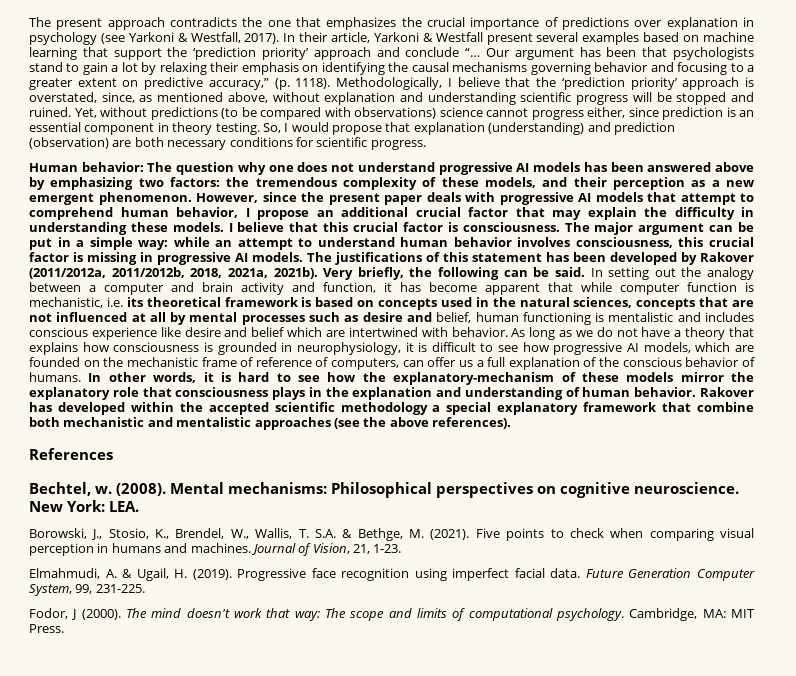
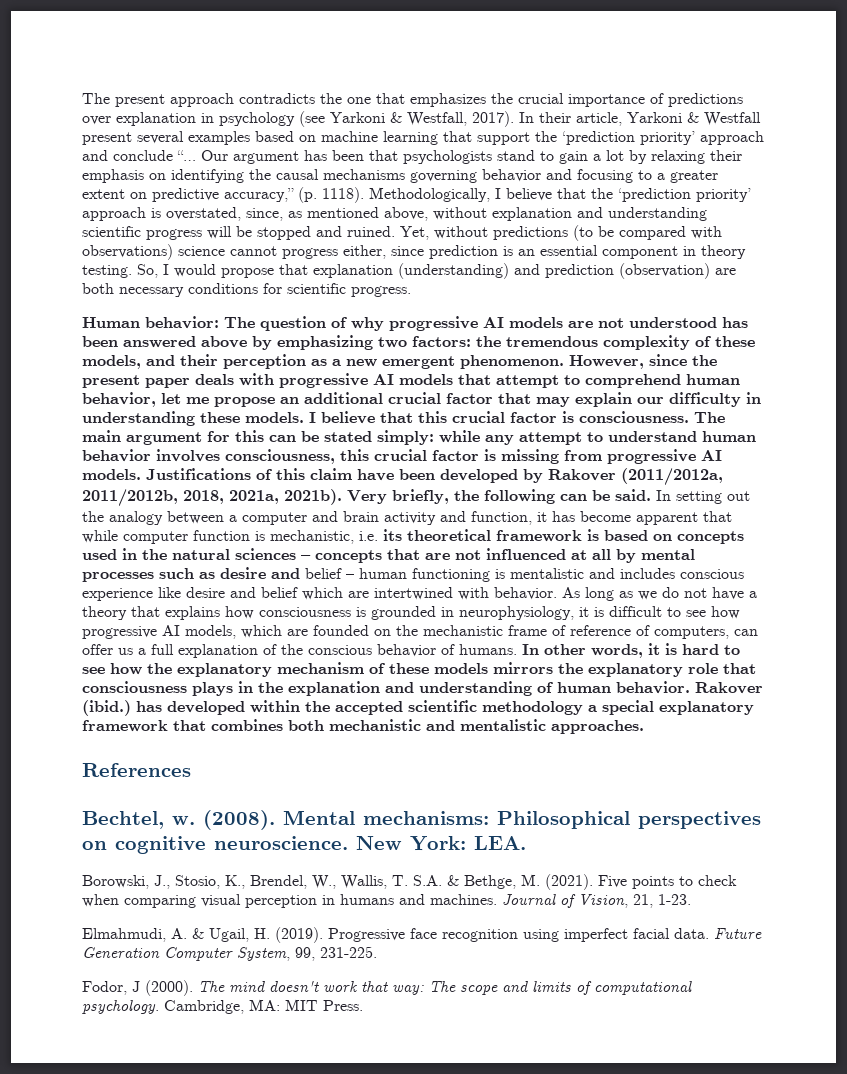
- Human behavior: The question why one does not understand progressive AI models has been answered above by emphasizing two factors: the tremendous complexity of these models, and their perception as a new emergent phenomenon.
+ Human behavior: The question of why progressive AI models are not understood has been answered above by emphasizing two factors: the tremendous complexity of these models, and their perception as a new emergent phenomenon.
- However, since the present paper deals with progressive AI models that attempt to comprehend human behavior, I propose an additional crucial factor that may explain the difficulty in understanding these models.
+ However, since the present paper deals with progressive AI models that attempt to comprehend human behavior, let me propose an additional crucial factor that may explain our difficulty in understanding these models.
- The major argument can be put in a simple way: while an attempt to understand human behavior involves consciousness, this crucial factor is missing in progressive AI models.
+ The main argument for this can be stated simply: while any attempt to understand human behavior involves consciousness, this crucial factor is missing from progressive AI models.
- The justifications of this statement has been developed by Rakover (2011/2012a, 2011/2012b, 2018, 2021a, 2021b).
+ Justifications of this claim have been developed by Rakover (2011/2012a, 2011/2012b, 2018, 2021a, 2021b).
- In setting out the analogy between a computer and brain activity and function, it has become apparent that while computer function is mechanistic, i.e. its theoretical framework is based on concepts used in the natural sciences, concepts that are not influenced at all by mental processes such as desire and belief, human functioning is mentalistic and includes conscious experience like desire and belief which are intertwined with behavior.
+ In setting out the analogy between a computer and brain activity and function, it has become apparent that while computer function is mechanistic, i.e. its theoretical framework is based on concepts used in the natural sciences – concepts that are not influenced at all by mental processes such as desire and belief – human functioning is mentalistic and includes conscious experience like desire and belief which are intertwined with behavior.
- In other words, it is hard to see how the explanatory-mechanism of these models mirror the explanatory role that consciousness plays in the explanation and understanding of human behavior.
+ In other words, it is hard to see how the explanatory mechanism of these models mirrors the explanatory role that consciousness plays in the explanation and understanding of human behavior.
- Rakover has developed within the accepted scientific methodology a special explanatory framework that combine both mechanistic and mentalistic approaches (see the above references).
+ Rakover (ibid.) has developed within the accepted scientific methodology a special explanatory framework that combines both mechanistic and mentalistic approaches.

